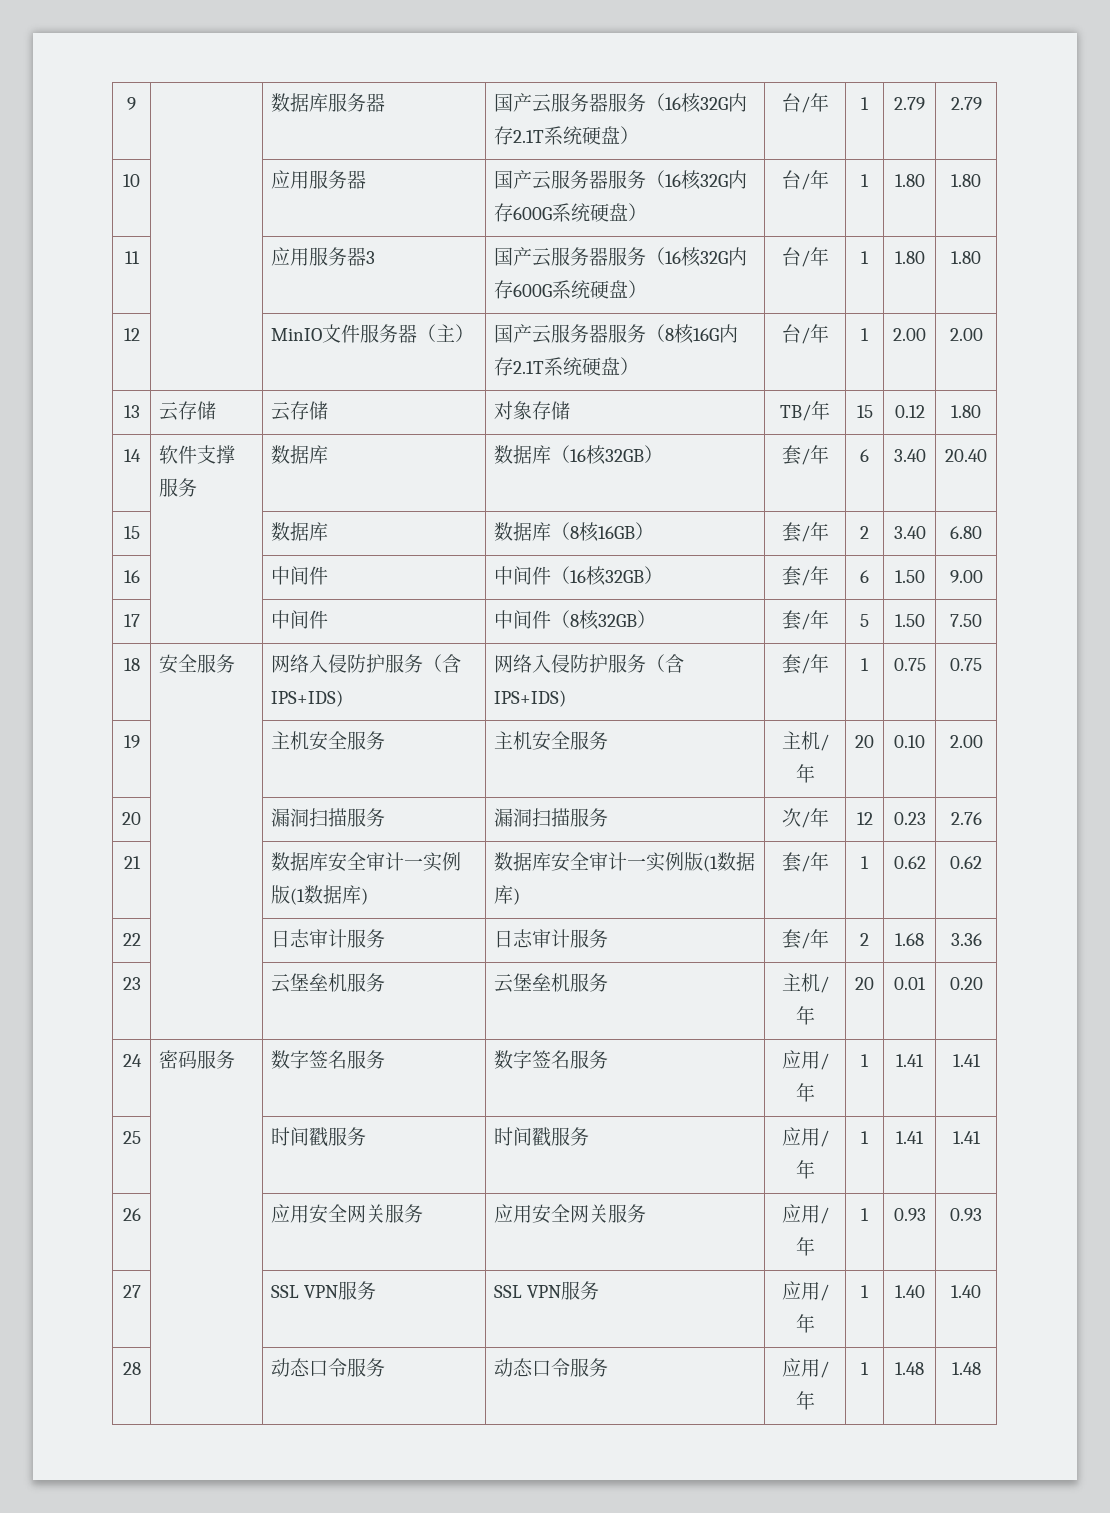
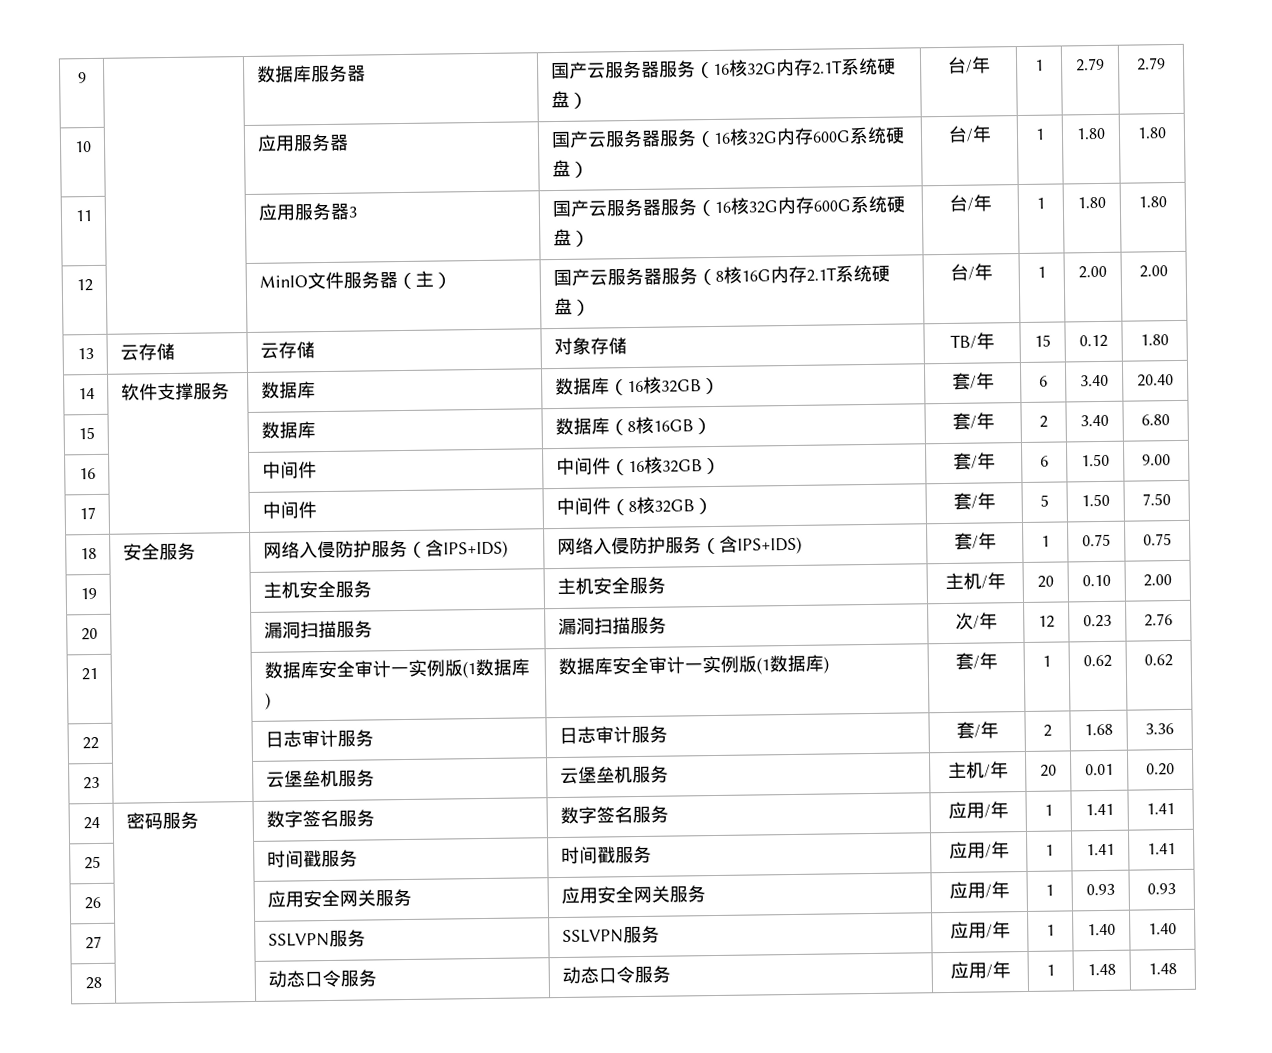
- 27 | | SSL VPN服务 | SSL VPN服务 | 应用/年 | 1 | 1.40 | 1.40
+ 27 | | SSLVPN服务 | SSLVPN服务 | 应用/年 | 1 | 1.40 | 1.40

